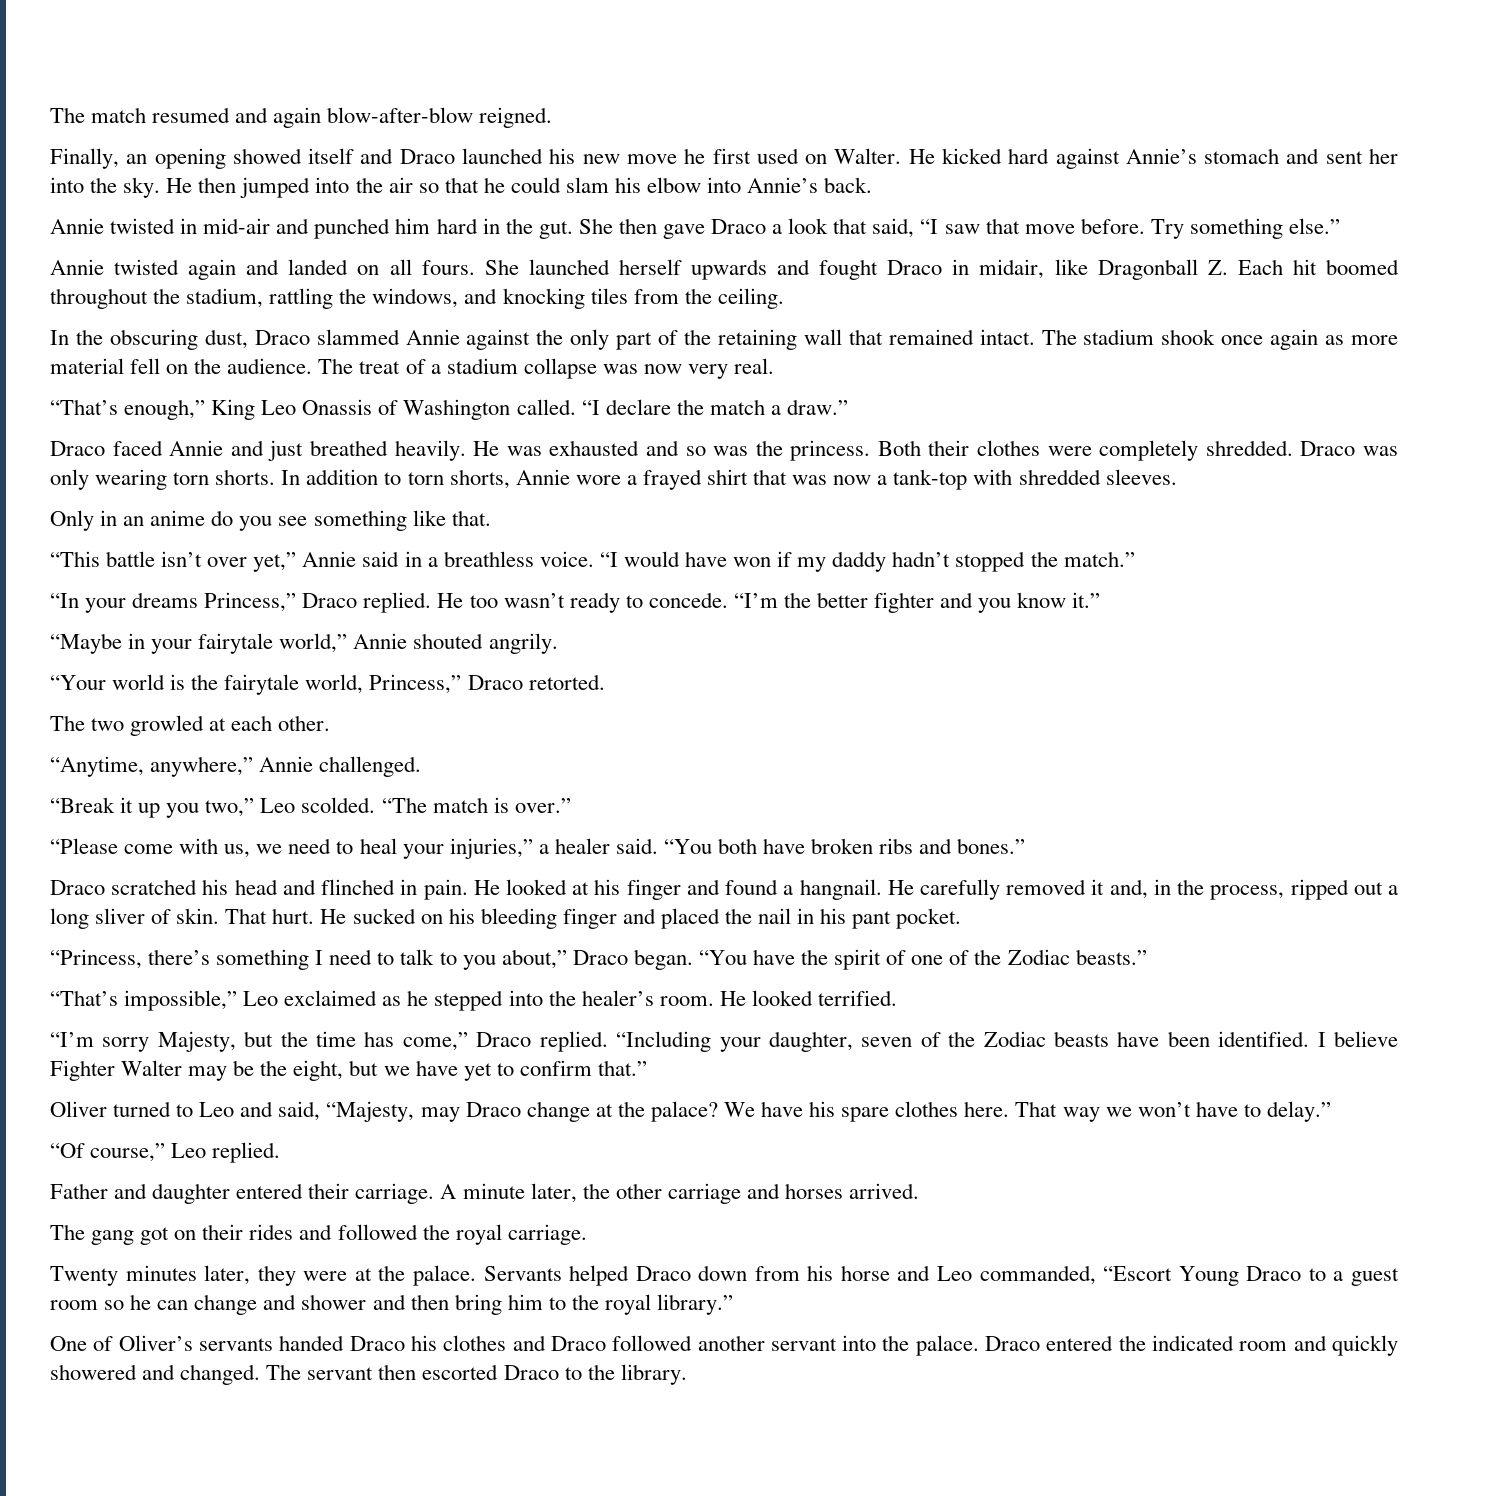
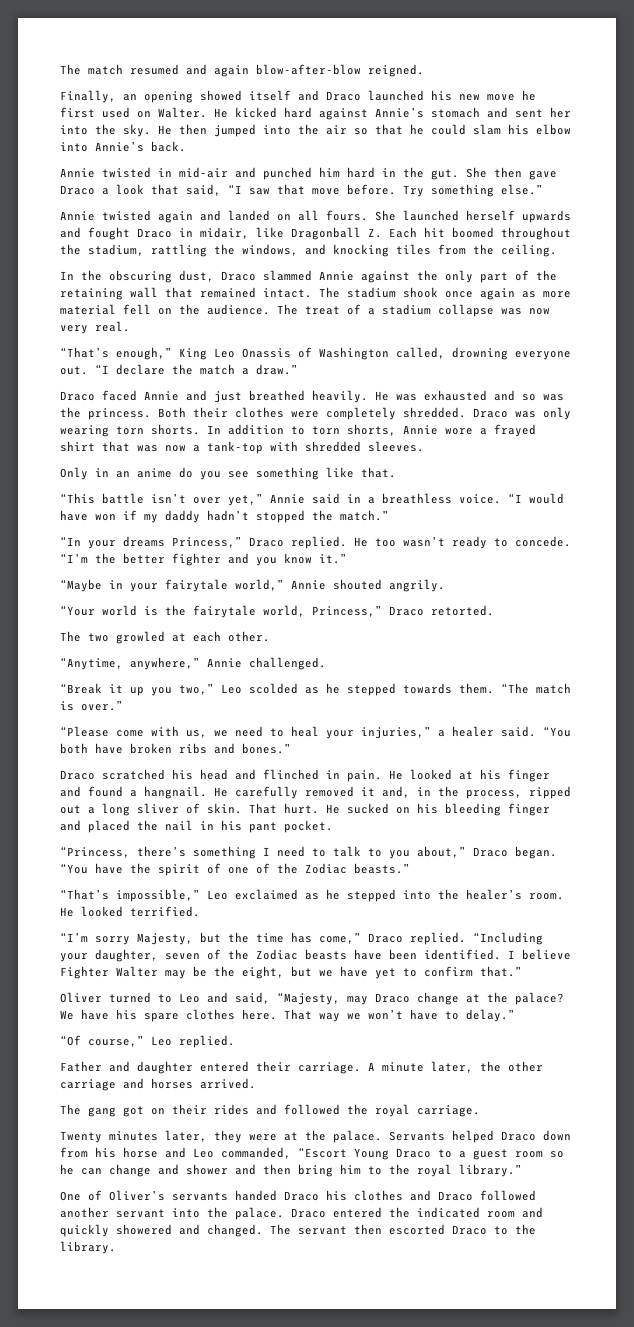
- “That’s enough,” King Leo Onassis of Washington called.
+ “That’s enough,” King Leo Onassis of Washington called, drowning everyone out.
- “Break it up you two,” Leo scolded.
+ “Break it up you two,” Leo scolded as he stepped towards them.

